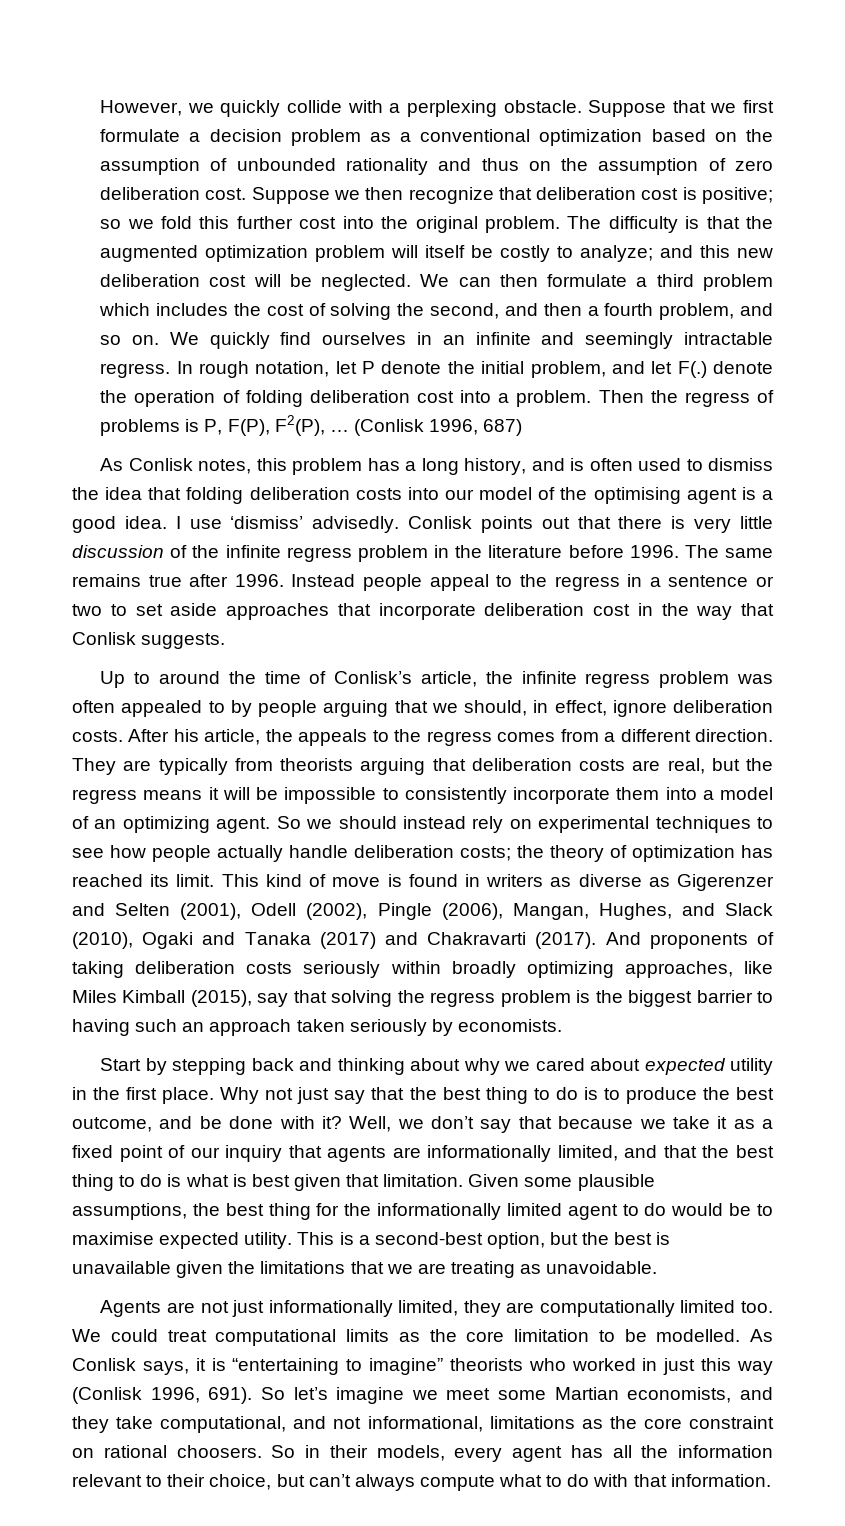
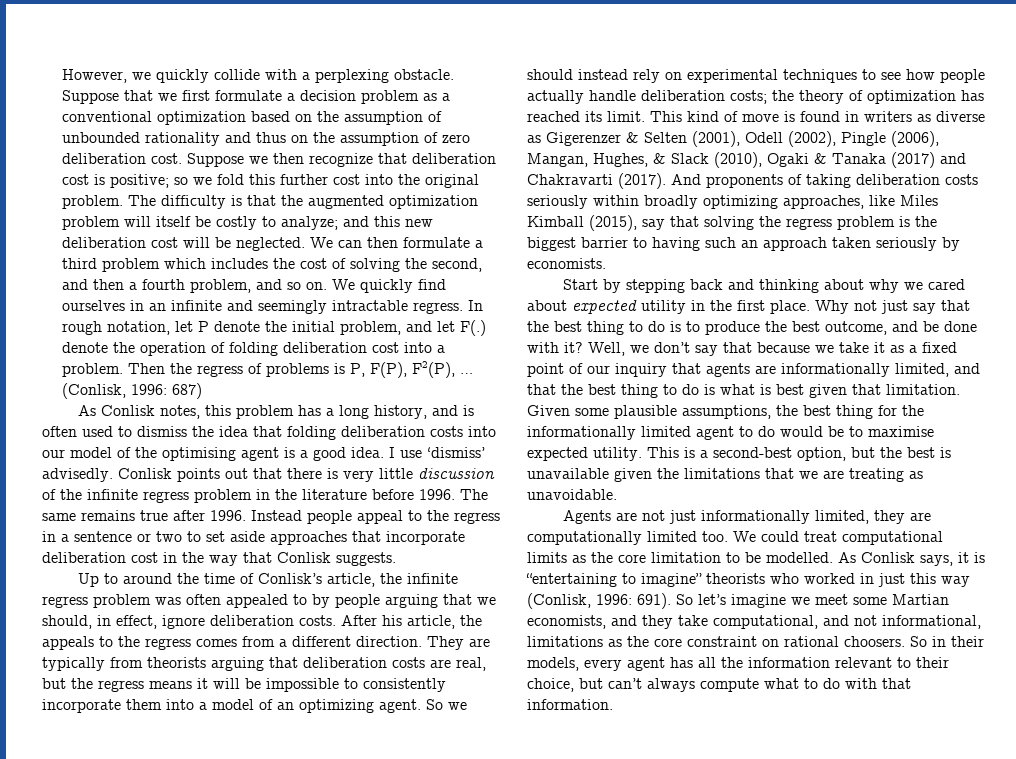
- (Conlisk 1996, 687)
+ (Conlisk, 1996: 687)
- This kind of move is found in writers as diverse as Gigerenzer and Selten (2001), Odell (2002), Pingle (2006), Mangan, Hughes, and Slack (2010), Ogaki and Tanaka (2017) and Chakravarti (2017).
+ This kind of move is found in writers as diverse as Gigerenzer & Selten (2001), Odell (2002), Pingle (2006), Mangan, Hughes, & Slack (2010), Ogaki & Tanaka (2017) and Chakravarti (2017).
- As Conlisk says, it is “entertaining to imagine” theorists who worked in just this way (Conlisk 1996, 691).
+ As Conlisk says, it is “entertaining to imagine” theorists who worked in just this way (Conlisk, 1996: 691).

